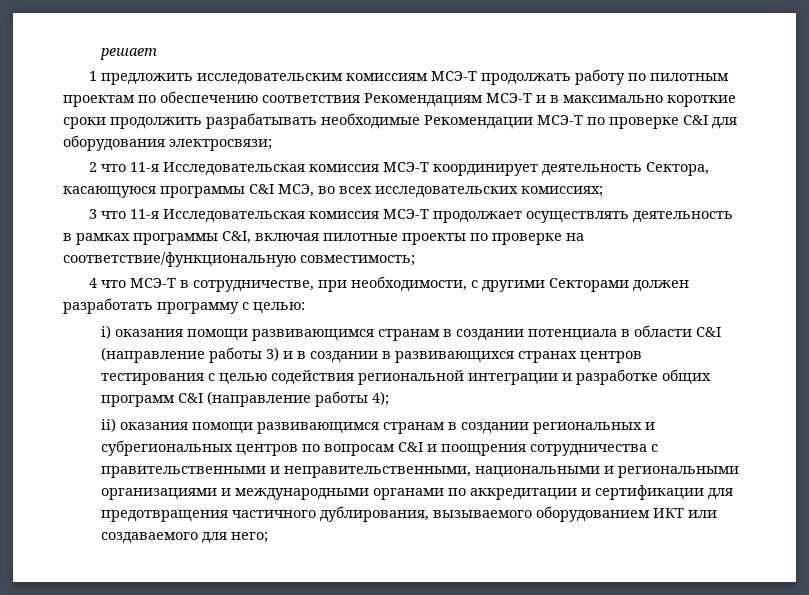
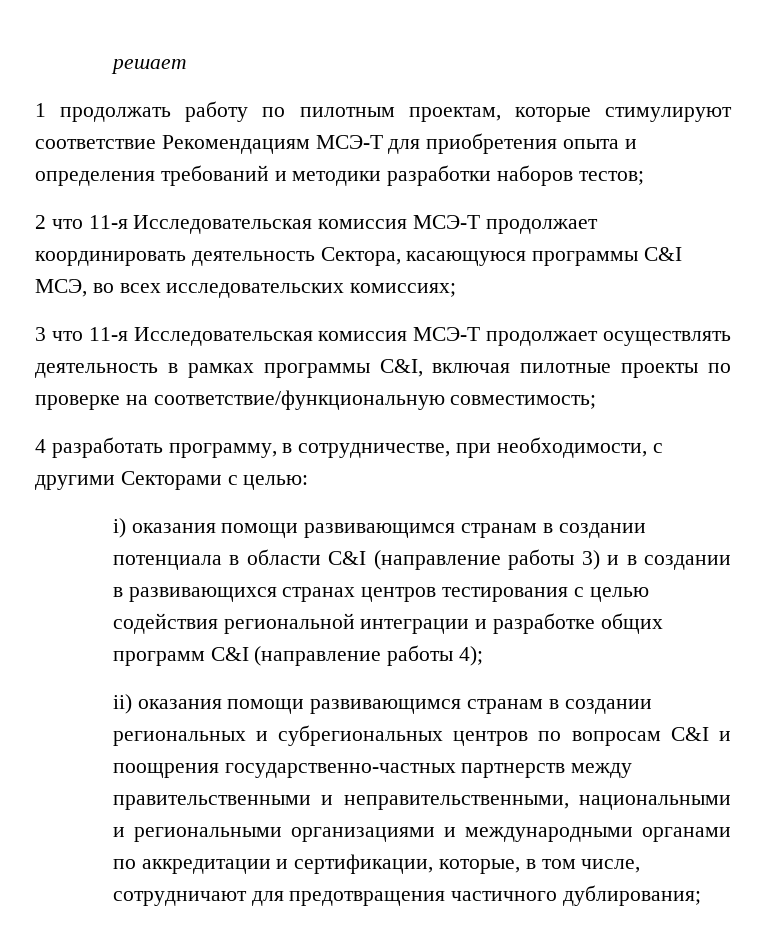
- 1 предложить исследовательским комиссиям МСЭ-Т продолжать работу по пилотным проектам по обеспечению соответствия Рекомендациям МСЭ-Т и в максимально короткие сроки продолжить разрабатывать необходимые Рекомендации МСЭ-Т по проверке C&I для оборудования электросвязи;
+ 1 продолжать работу по пилотным проектам, которые стимулируют соответствие Рекомендациям МСЭ-Т для приобретения опыта и определения требований и методики разработки наборов тестов;
- 2 что 11-я Исследовательская комиссия МСЭ-T координирует деятельность Сектора, касающуюся программы C&I МСЭ, во всех исследовательских комиссиях;
+ 2 что 11-я Исследовательская комиссия МСЭ-T продолжает координировать деятельность Сектора, касающуюся программы C&I МСЭ, во всех исследовательских комиссиях;
- 4 что МСЭ-Т в сотрудничестве, при необходимости, с другими Секторами должен разработать программу с целью:
+ 4 разработать программу, в сотрудничестве, при необходимости, с другими Секторами с целью:
- ii) оказания помощи развивающимся странам в создании региональных и субрегиональных центров по вопросам C&I и поощрения сотрудничества с правительственными и неправительственными, национальными и региональными организациями и международными органами по аккредитации и сертификации для предотвращения частичного дублирования, вызываемого оборудованием ИКТ или создаваемого для него;
+ ii) оказания помощи развивающимся странам в создании региональных и субрегиональных центров по вопросам C&I и поощрения государственно-частных партнерств между правительственными и неправительственными, национальными и региональными организациями и международными органами по аккредитации и сертификации, которые, в том числе, сотрудничают для предотвращения частичного дублирования;

